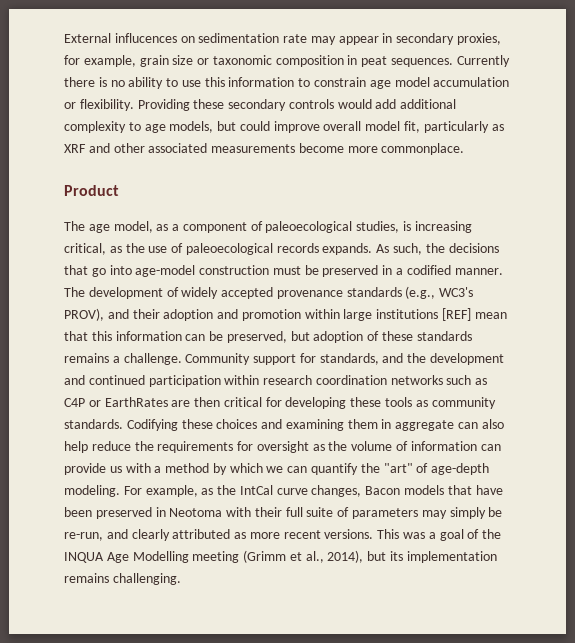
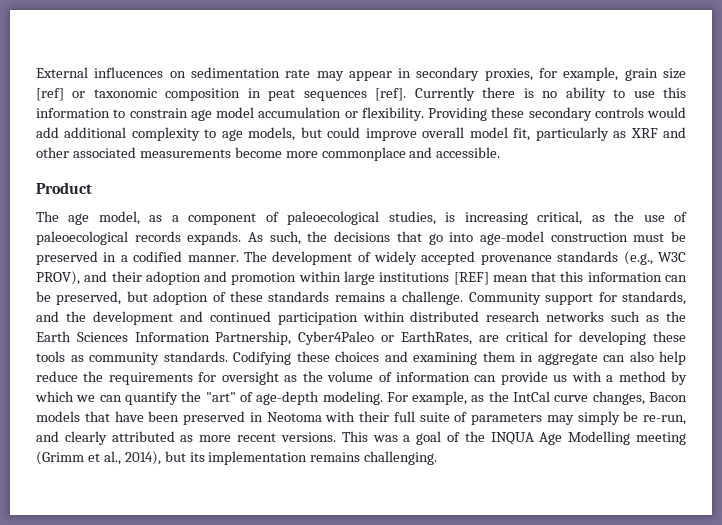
- External influcences on sedimentation rate may appear in secondary proxies, for example, grain size or taxonomic composition in peat sequences.
+ External influcences on sedimentation rate may appear in secondary proxies, for example, grain size [ref] or taxonomic composition in peat sequences [ref].
- Providing these secondary controls would add additional complexity to age models, but could improve overall model fit, particularly as XRF and other associated measurements become more commonplace.
+ Providing these secondary controls would add additional complexity to age models, but could improve overall model fit, particularly as XRF and other associated measurements become more commonplace and accessible.
- The development of widely accepted provenance standards (e.g., WC3's PROV), and their adoption and promotion within large institutions [REF] mean that this information can be preserved, but adoption of these standards remains a challenge.
+ The development of widely accepted provenance standards (e.g., W3C PROV), and their adoption and promotion within large institutions [REF] mean that this information can be preserved, but adoption of these standards remains a challenge.
- Community support for standards, and the development and continued participation within research coordination networks such as C4P or EarthRates are then critical for developing these tools as community standards.
+ Community support for standards, and the development and continued participation within distributed research networks such as the Earth Sciences Information Partnership, Cyber4Paleo or EarthRates, are critical for developing these tools as community standards.

